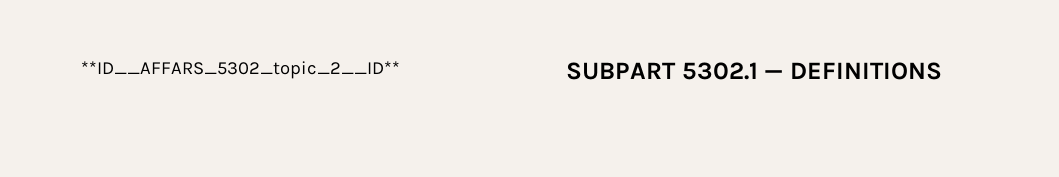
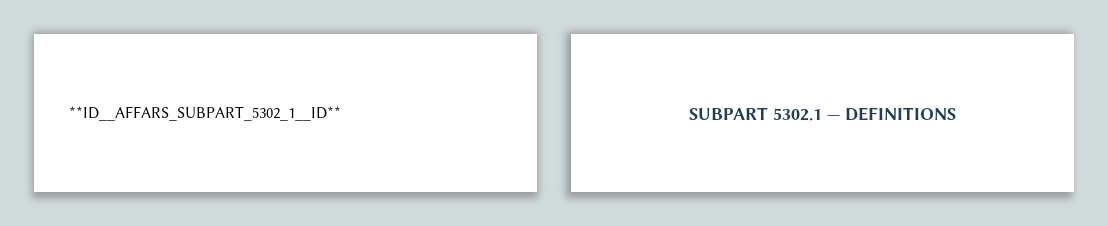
- **ID__AFFARS_5302_topic_2__ID**
+ **ID__AFFARS_SUBPART_5302_1__ID**

